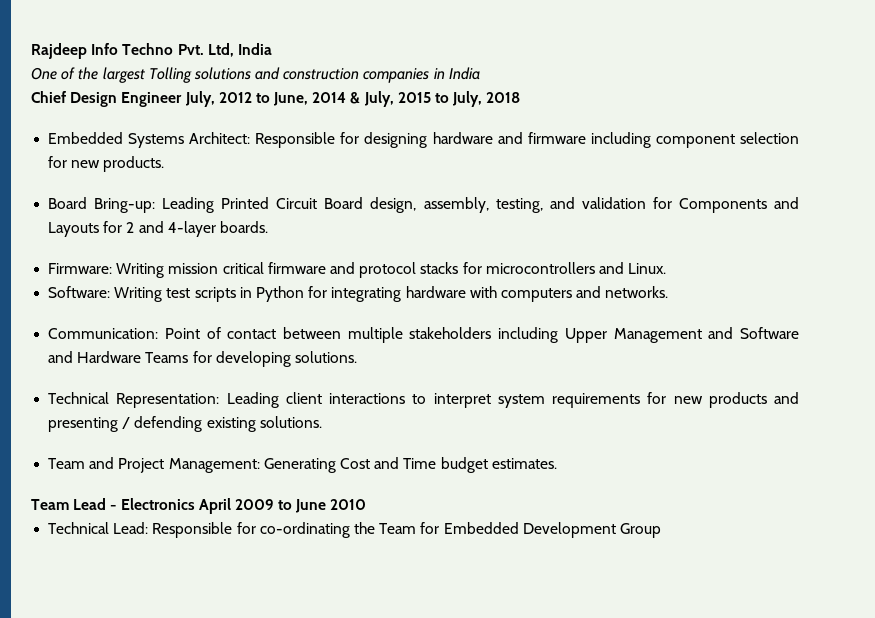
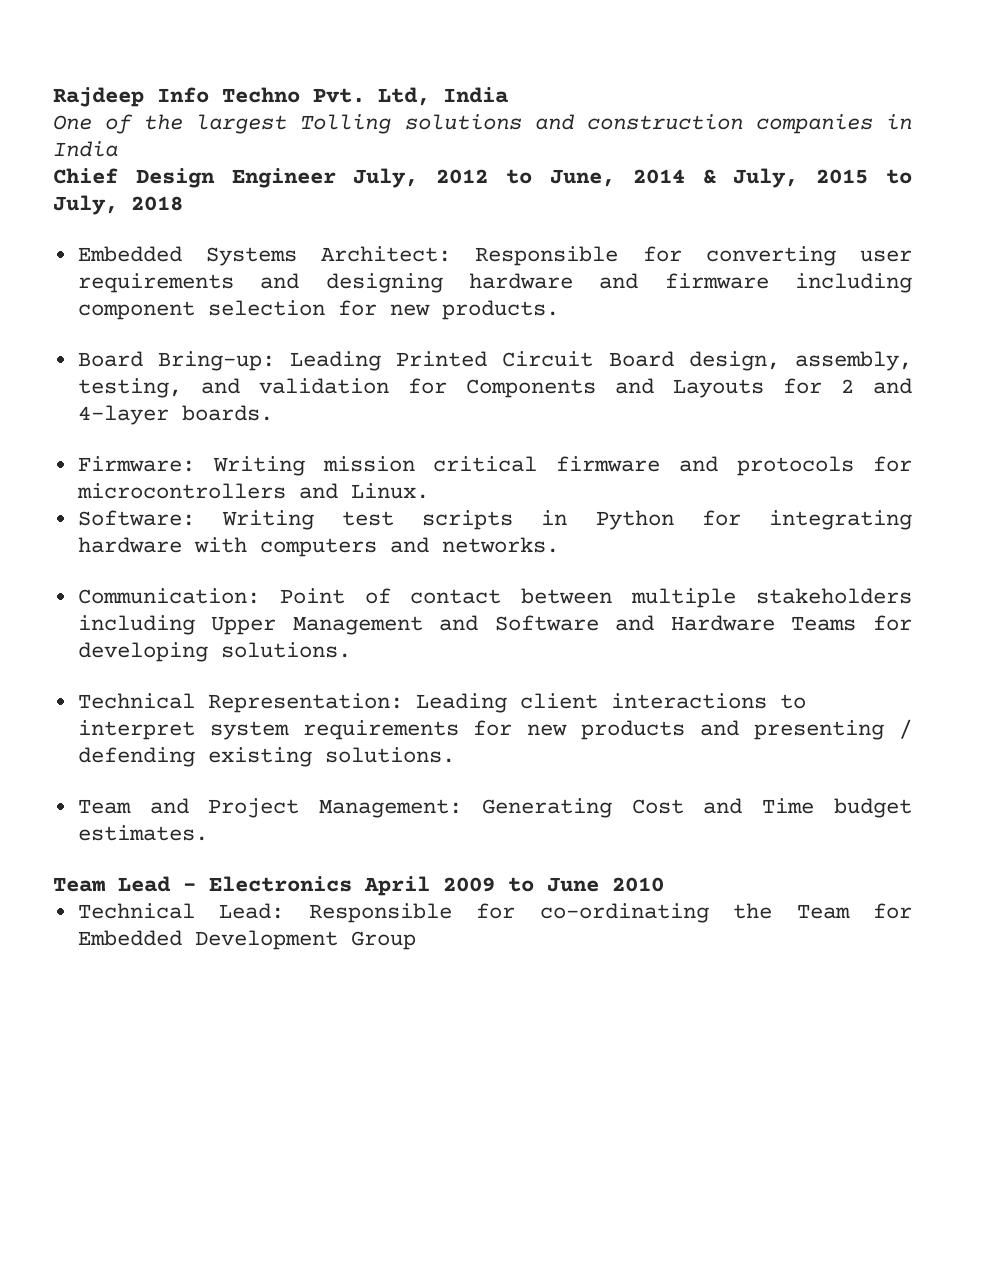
- Embedded Systems Architect: Responsible for designing hardware and firmware including component selection for new products.
+ Embedded Systems Architect: Responsible for converting user requirements and designing hardware and firmware including component selection for new products.
- Firmware: Writing mission critical firmware and protocol stacks for microcontrollers and Linux.
+ Firmware: Writing mission critical firmware and protocols for microcontrollers and Linux.

